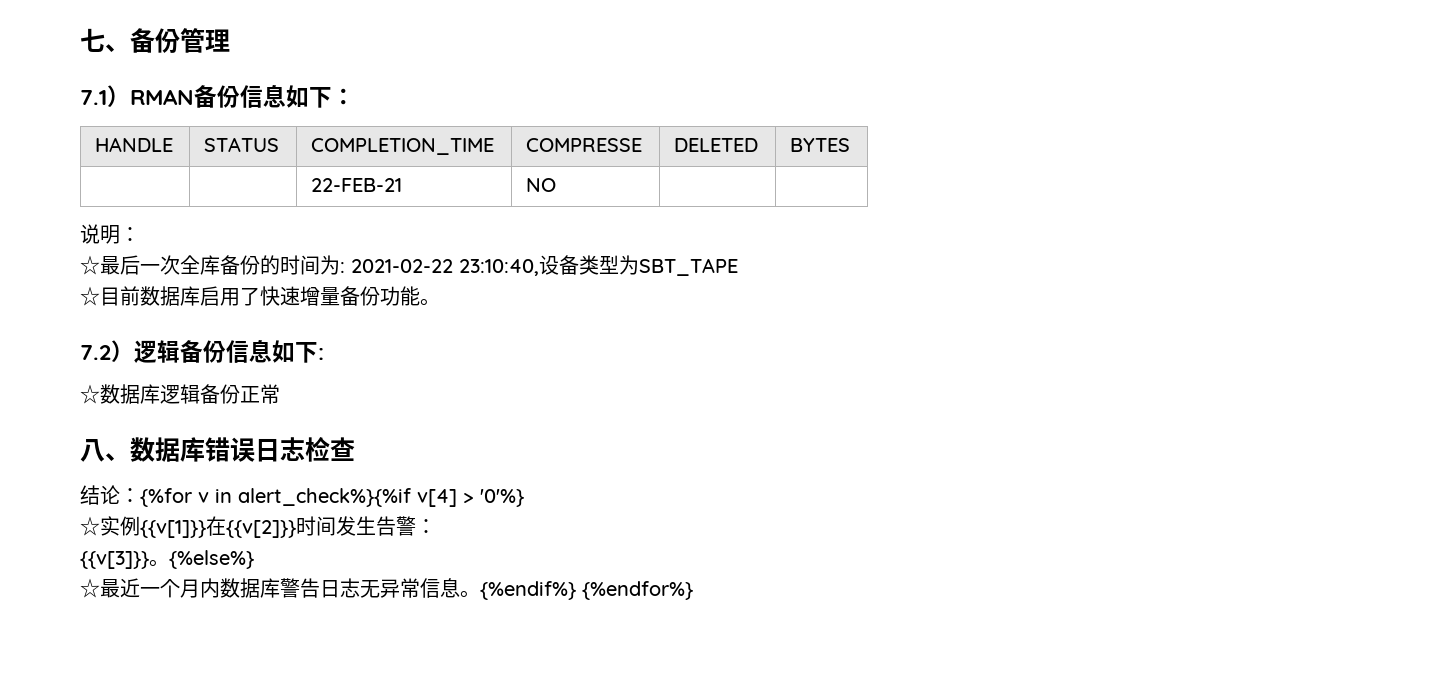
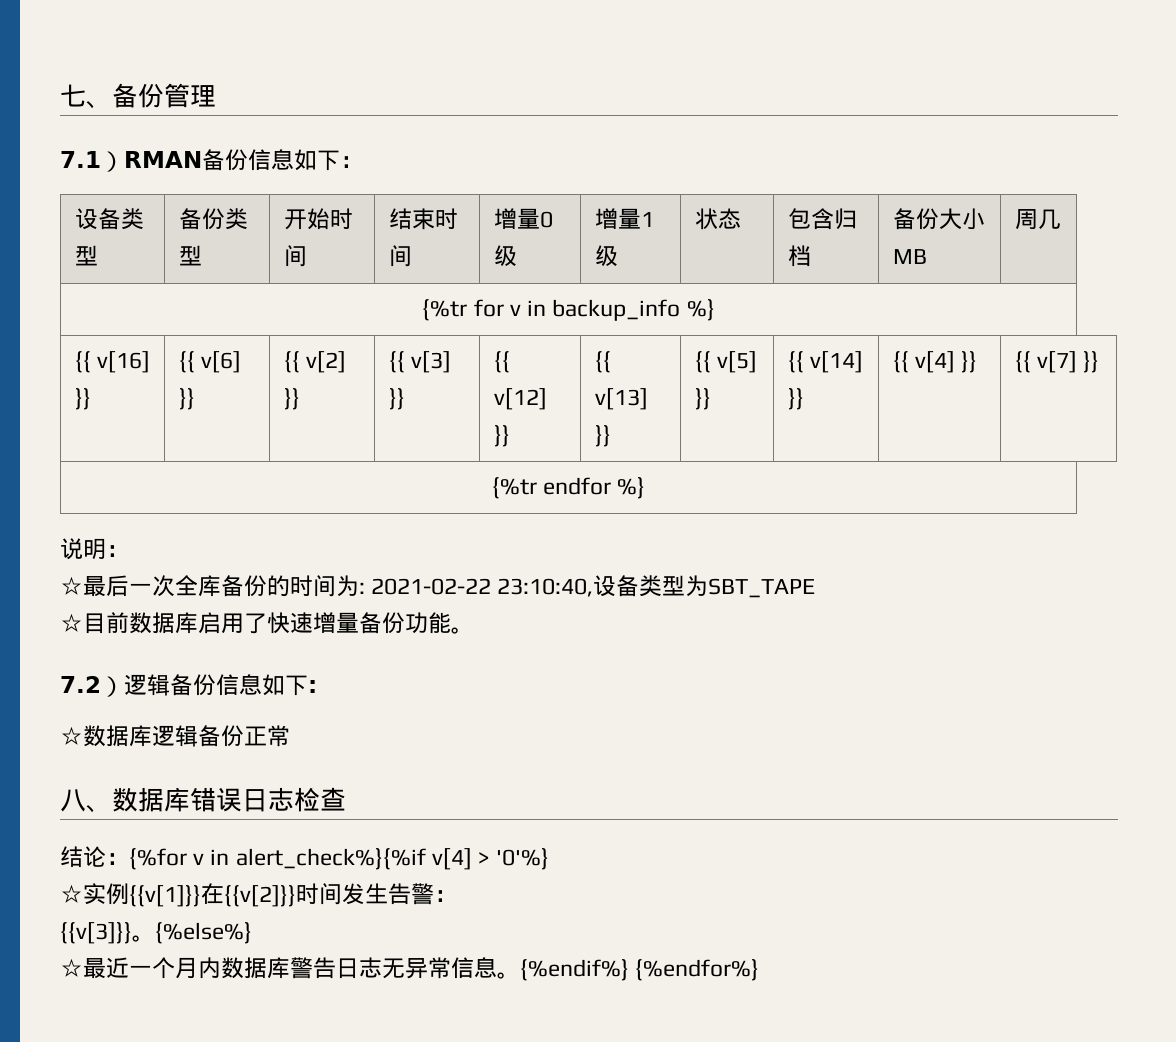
- HANDLE | STATUS | COMPLETION_TIME | COMPRESSE | DELETED | BYTES
- | | 22-FEB-21 | NO | |
+ 设备类型 | 备份类型 | 开始时间 | 结束时间 | 增量0级 | 增量1级 | 状态 | 包含归档 | 备份大小MB | 周几
+ {%tr for v in backup_info %}
+ {{ v[16] }} | {{ v[6] }} | {{ v[2] }} | {{ v[3] }} | {{ v[12] }} | {{ v[13] }} | {{ v[5] }} | {{ v[14] }} | {{ v[4] }} | {{ v[7] }}
+ {%tr endfor %}

